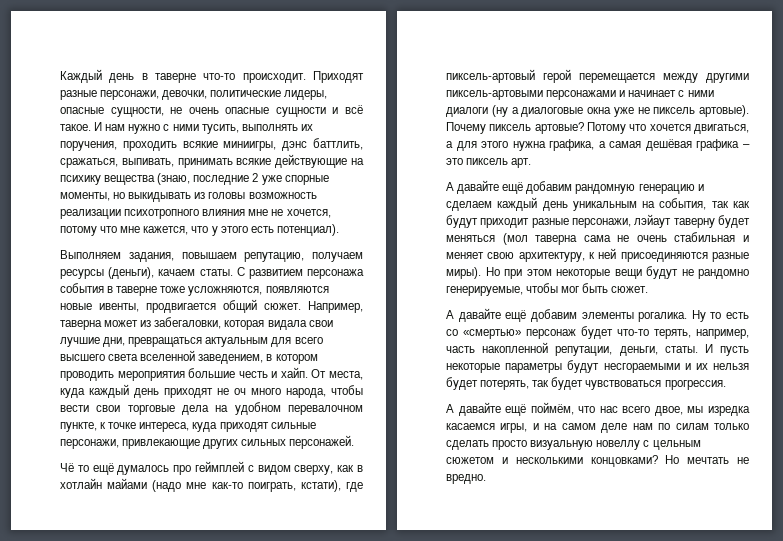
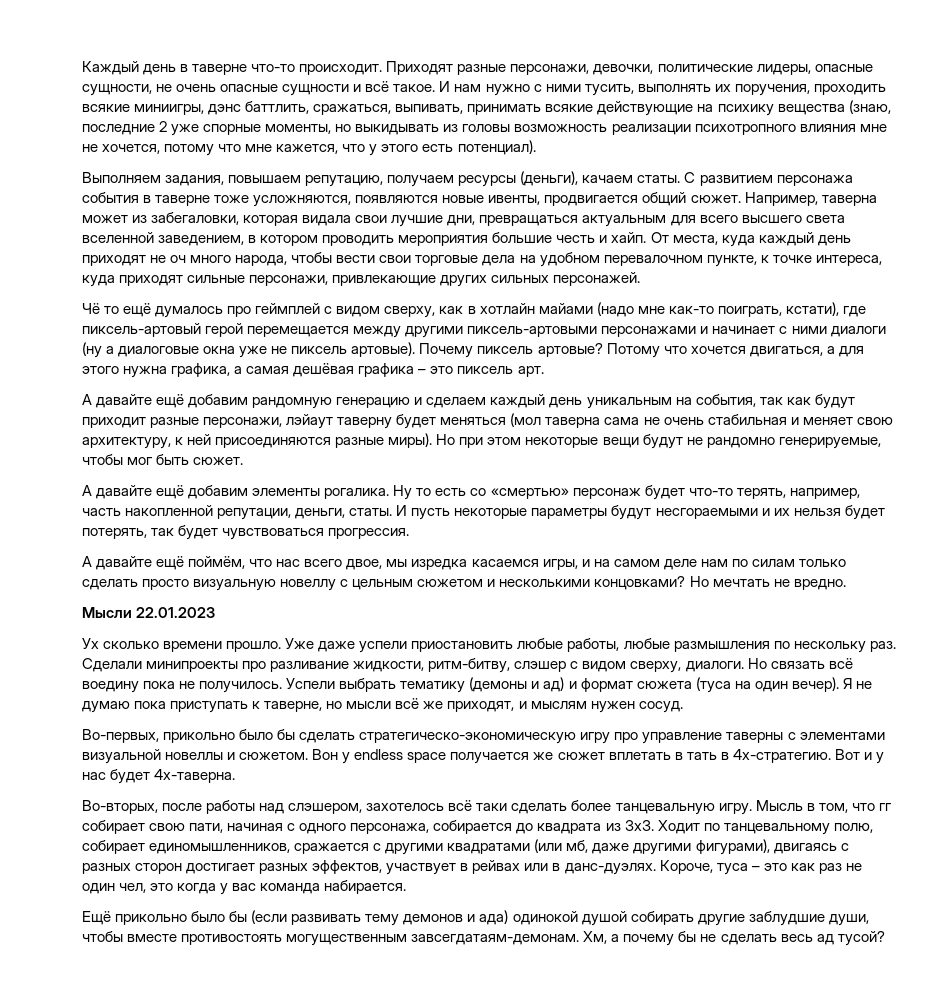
+ Мысли 22.01.2023
+ Ух сколько времени прошло. Уже даже успели приостановить любые работы, любые размышления по нескольку раз. Сделали минипроекты про разливание жидкости, ритм-битву, слэшер с видом сверху, диалоги. Но связать всё воедину пока не получилось. Успели выбрать тематику (демоны и ад) и формат сюжета (туса на один вечер). Я не думаю пока приступать к таверне, но мысли всё же приходят, и мыслям нужен сосуд.
+ Во-первых, прикольно было бы сделать стратегическо-экономическую игру про управление таверны с элементами визуальной новеллы и сюжетом. Вон у endless space получается же сюжет вплетать в тать в 4x-стратегию. Вот и у нас будет 4x-таверна.
+ Во-вторых, после работы над слэшером, захотелось всё таки сделать более танцевальную игру. Мысль в том, что гг собирает свою пати, начиная с одного персонажа, собирается до квадрата из 3x3. Ходит по танцевальному полю, собирает единомышленников, сражается с другими квадратами (или мб, даже другими фигурами), двигаясь с разных сторон достигает разных эффектов, участвует в рейвах или в данс-дуэлях. Короче, туса – это как раз не один чел, это когда у вас команда набирается.
+ Ещё прикольно было бы (если развивать тему демонов и ада) одинокой душой собирать другие заблудшие души, чтобы вместе противостоять могущественным завсегдатаям-демонам. Хм, а почему бы не сделать весь ад тусой?

